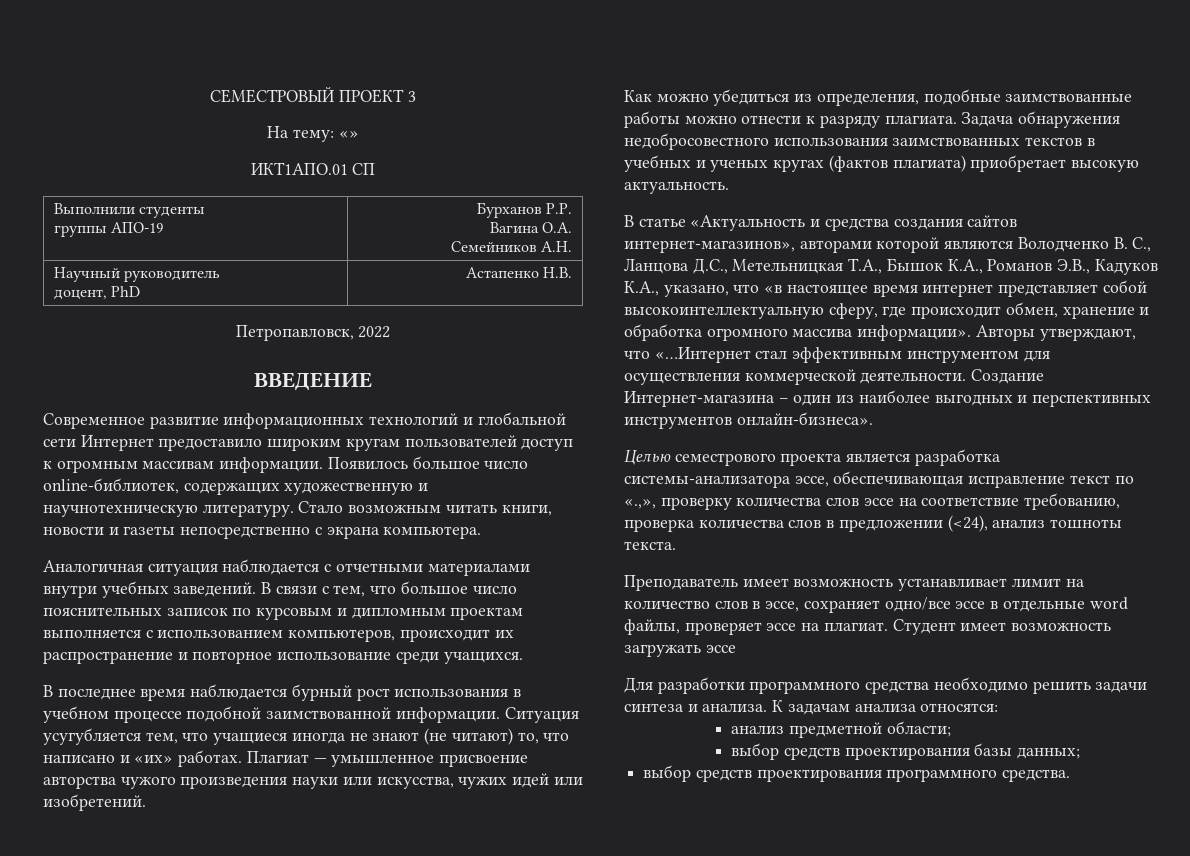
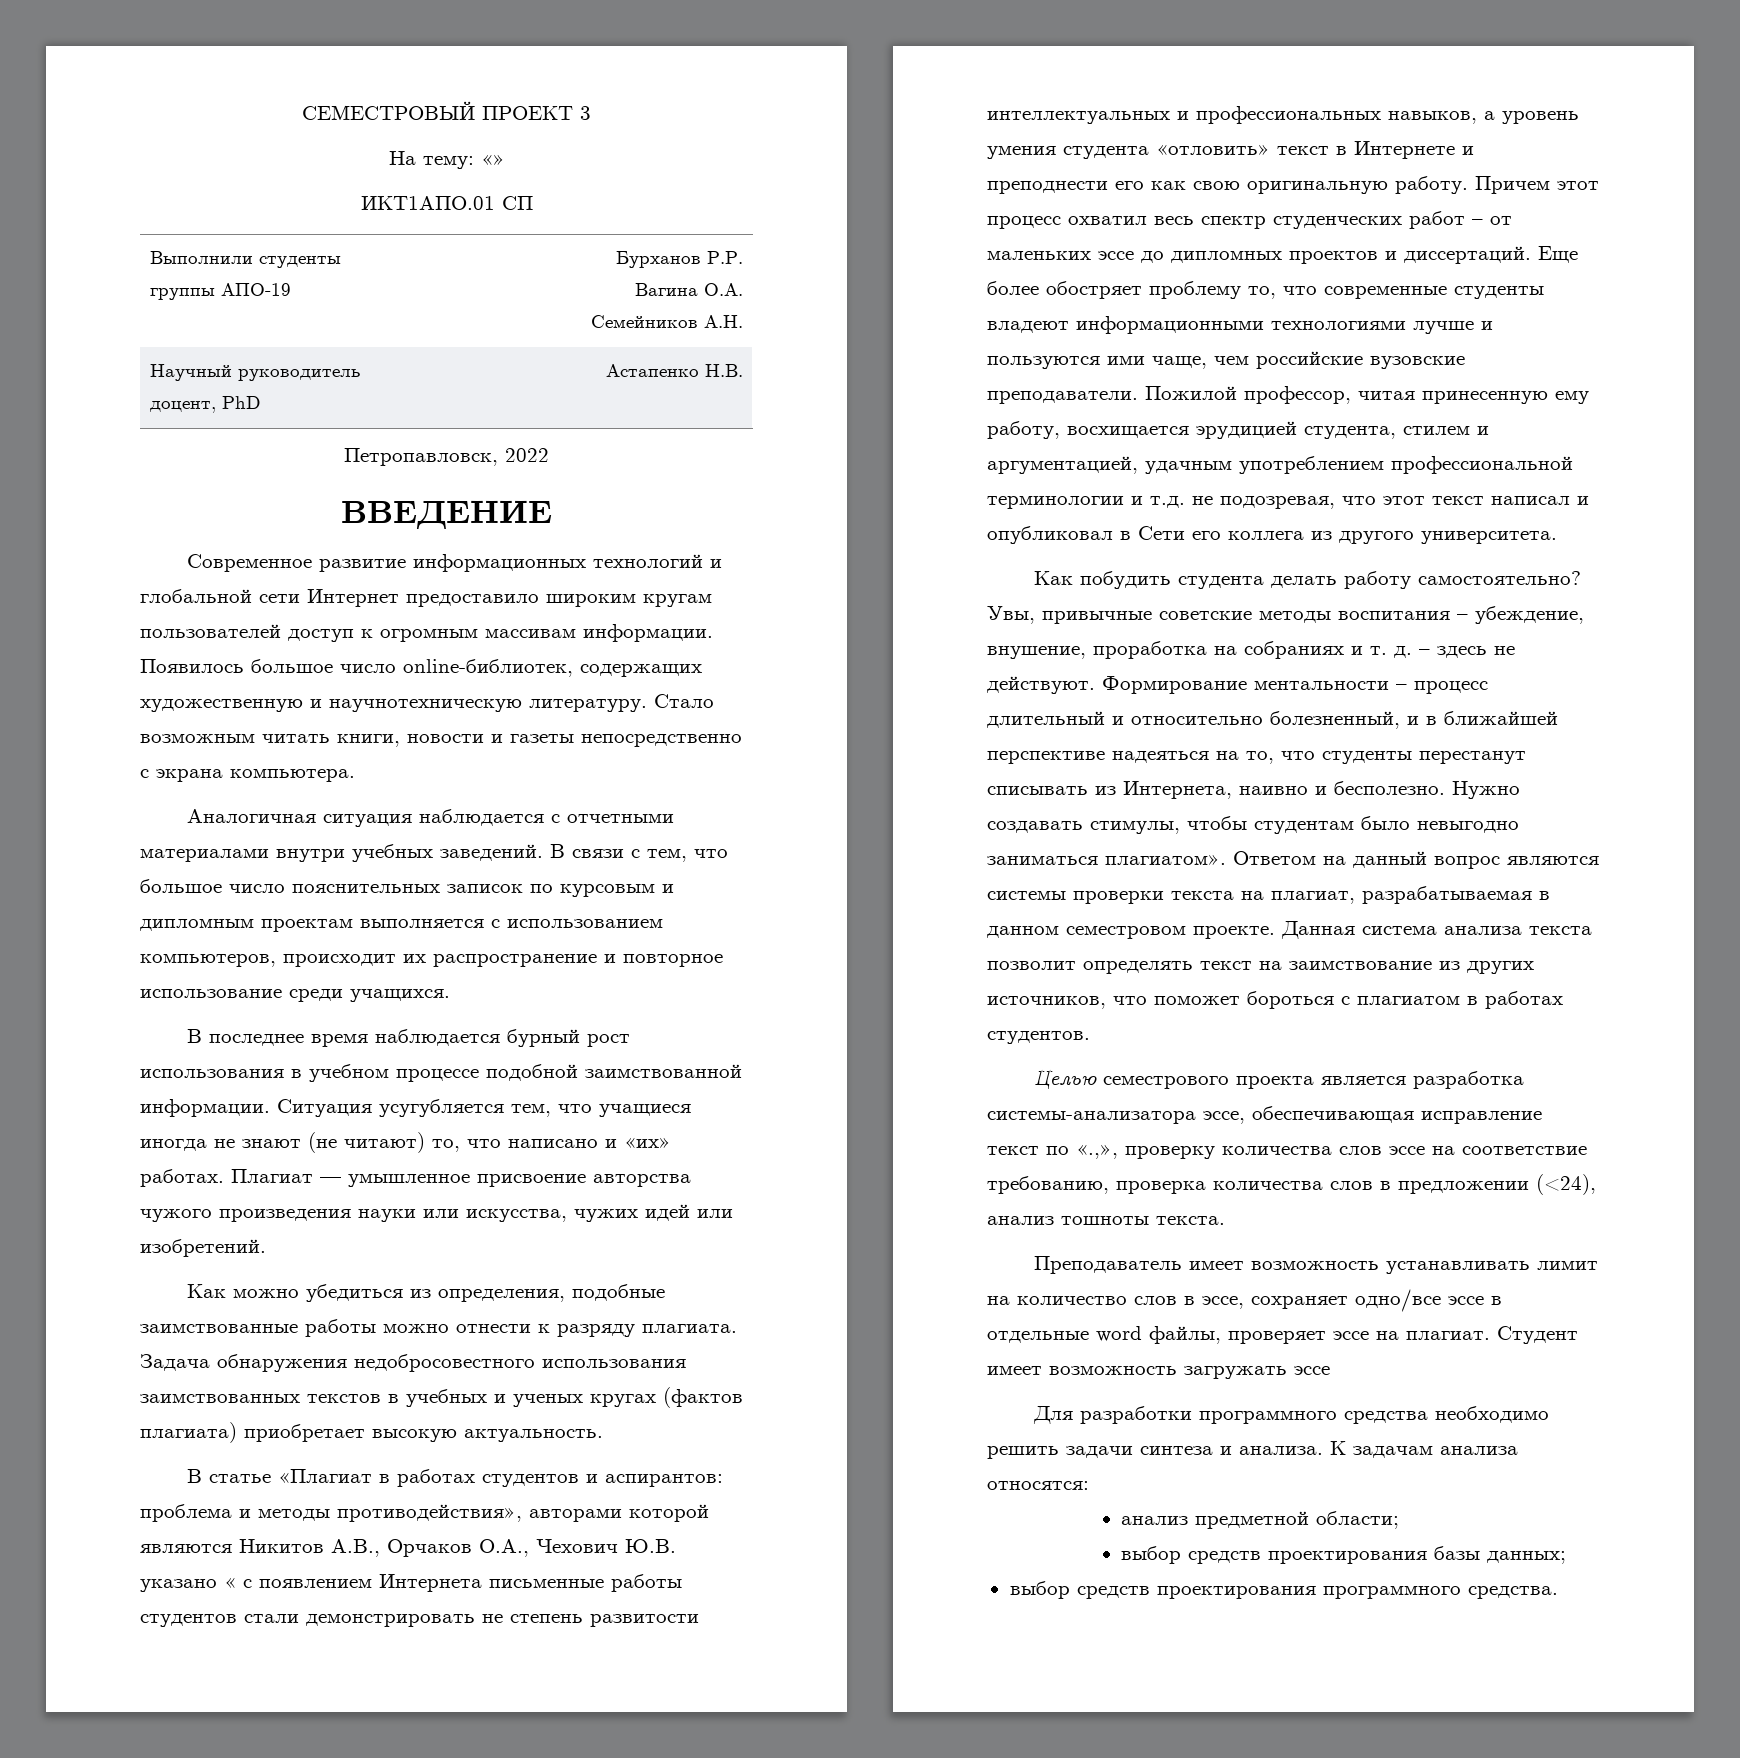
- В статье «Актуальность и средства создания сайтов интернет-магазинов», авторами которой являются Володченко В. С., Ланцова Д.С., Метельницкая Т.А., Бышок К.А., Романов Э.В., Кадуков К.А., указано, что «в настоящее время интернет представляет собой высокоинтеллектуальную сферу, где происходит обмен, хранение и обработка огромного массива информации». Авторы утверждают, что «…Интернет стал эффективным инструментом для осуществления коммерческой деятельности. Создание Интернет-магазина – один из наиболее выгодных и перспективных инструментов онлайн-бизнеса».
+ В статье «Плагиат в работах студентов и аспирантов: проблема и методы противодействия», авторами которой являются Никитов А.В., Орчаков О.А., Чехович Ю.В. указано « с появлением Интернета письменные работы студентов стали демонстрировать не степень развитости интеллектуальных и профессиональных навыков, а уровень умения студента «отловить» текст в Интернете и преподнести его как свою оригинальную работу. Причем этот процесс охватил весь спектр студенческих работ – от маленьких эссе до дипломных проектов и диссертаций. Еще более обостряет проблему то, что современные студенты владеют информационными технологиями лучше и пользуются ими чаще, чем российские вузовские преподаватели. Пожилой профессор, читая принесенную ему работу, восхищается эрудицией студента, стилем и аргументацией, удачным употреблением профессиональной терминологии и т.д. не подозревая, что этот текст написал и опубликовал в Сети его коллега из другого университета.
+ Как побудить студента делать работу самостоятельно? Увы, привычные советские методы воспитания – убеждение, внушение, проработка на собраниях и т. д. – здесь не действуют. Формирование ментальности – процесс длительный и относительно болезненный, и в ближайшей перспективе надеяться на то, что студенты перестанут списывать из Интернета, наивно и бесполезно. Нужно создавать стимулы, чтобы студентам было невыгодно заниматься плагиатом». Ответом на данный вопрос являются системы проверки текста на плагиат, разрабатываемая в данном семестровом проекте. Данная система анализа текста позволит определять текст на заимствование из других источников, что поможет бороться с плагиатом в работах студентов.
- Преподаватель имеет возможность устанавливает лимит на количество слов в эссе, сохраняет одно/все эссе в отдельные word файлы, проверяет эссе на плагиат.
+ Преподаватель имеет возможность устанавливать лимит на количество слов в эссе, сохраняет одно/все эссе в отдельные word файлы, проверяет эссе на плагиат.

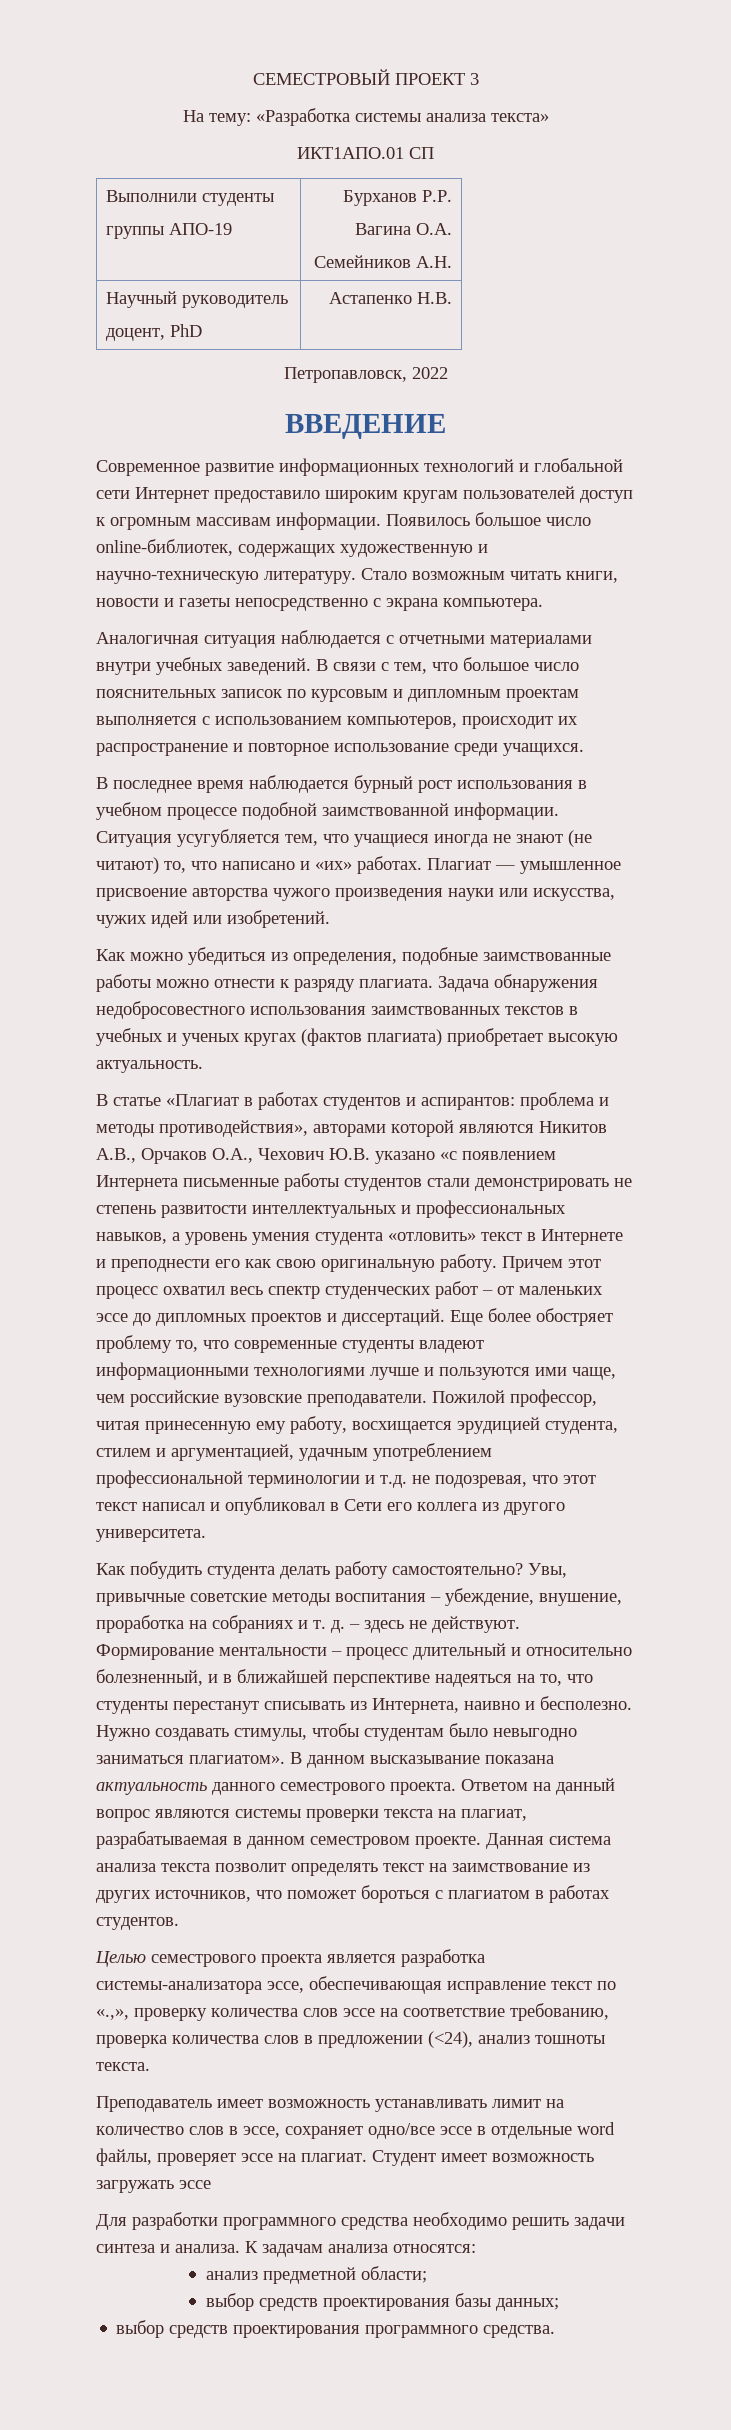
- На тему: «»
+ На тему: «Разработка системы анализа текста»
- Появилось большое число online-библиотек, содержащих художественную и научнотехническую литературу.
+ Появилось большое число online-библиотек, содержащих художественную и научно-техническую литературу.
- В статье «Плагиат в работах студентов и аспирантов: проблема и методы противодействия», авторами которой являются Никитов А.В., Орчаков О.А., Чехович Ю.В. указано « с появлением Интернета письменные работы студентов стали демонстрировать не степень развитости интеллектуальных и профессиональных навыков, а уровень умения студента «отловить» текст в Интернете и преподнести его как свою оригинальную работу.
+ В статье «Плагиат в работах студентов и аспирантов: проблема и методы противодействия», авторами которой являются Никитов А.В., Орчаков О.А., Чехович Ю.В. указано «с появлением Интернета письменные работы студентов стали демонстрировать не степень развитости интеллектуальных и профессиональных навыков, а уровень умения студента «отловить» текст в Интернете и преподнести его как свою оригинальную работу.
+ В данном высказывание показана актуальность данного семестрового проекта.

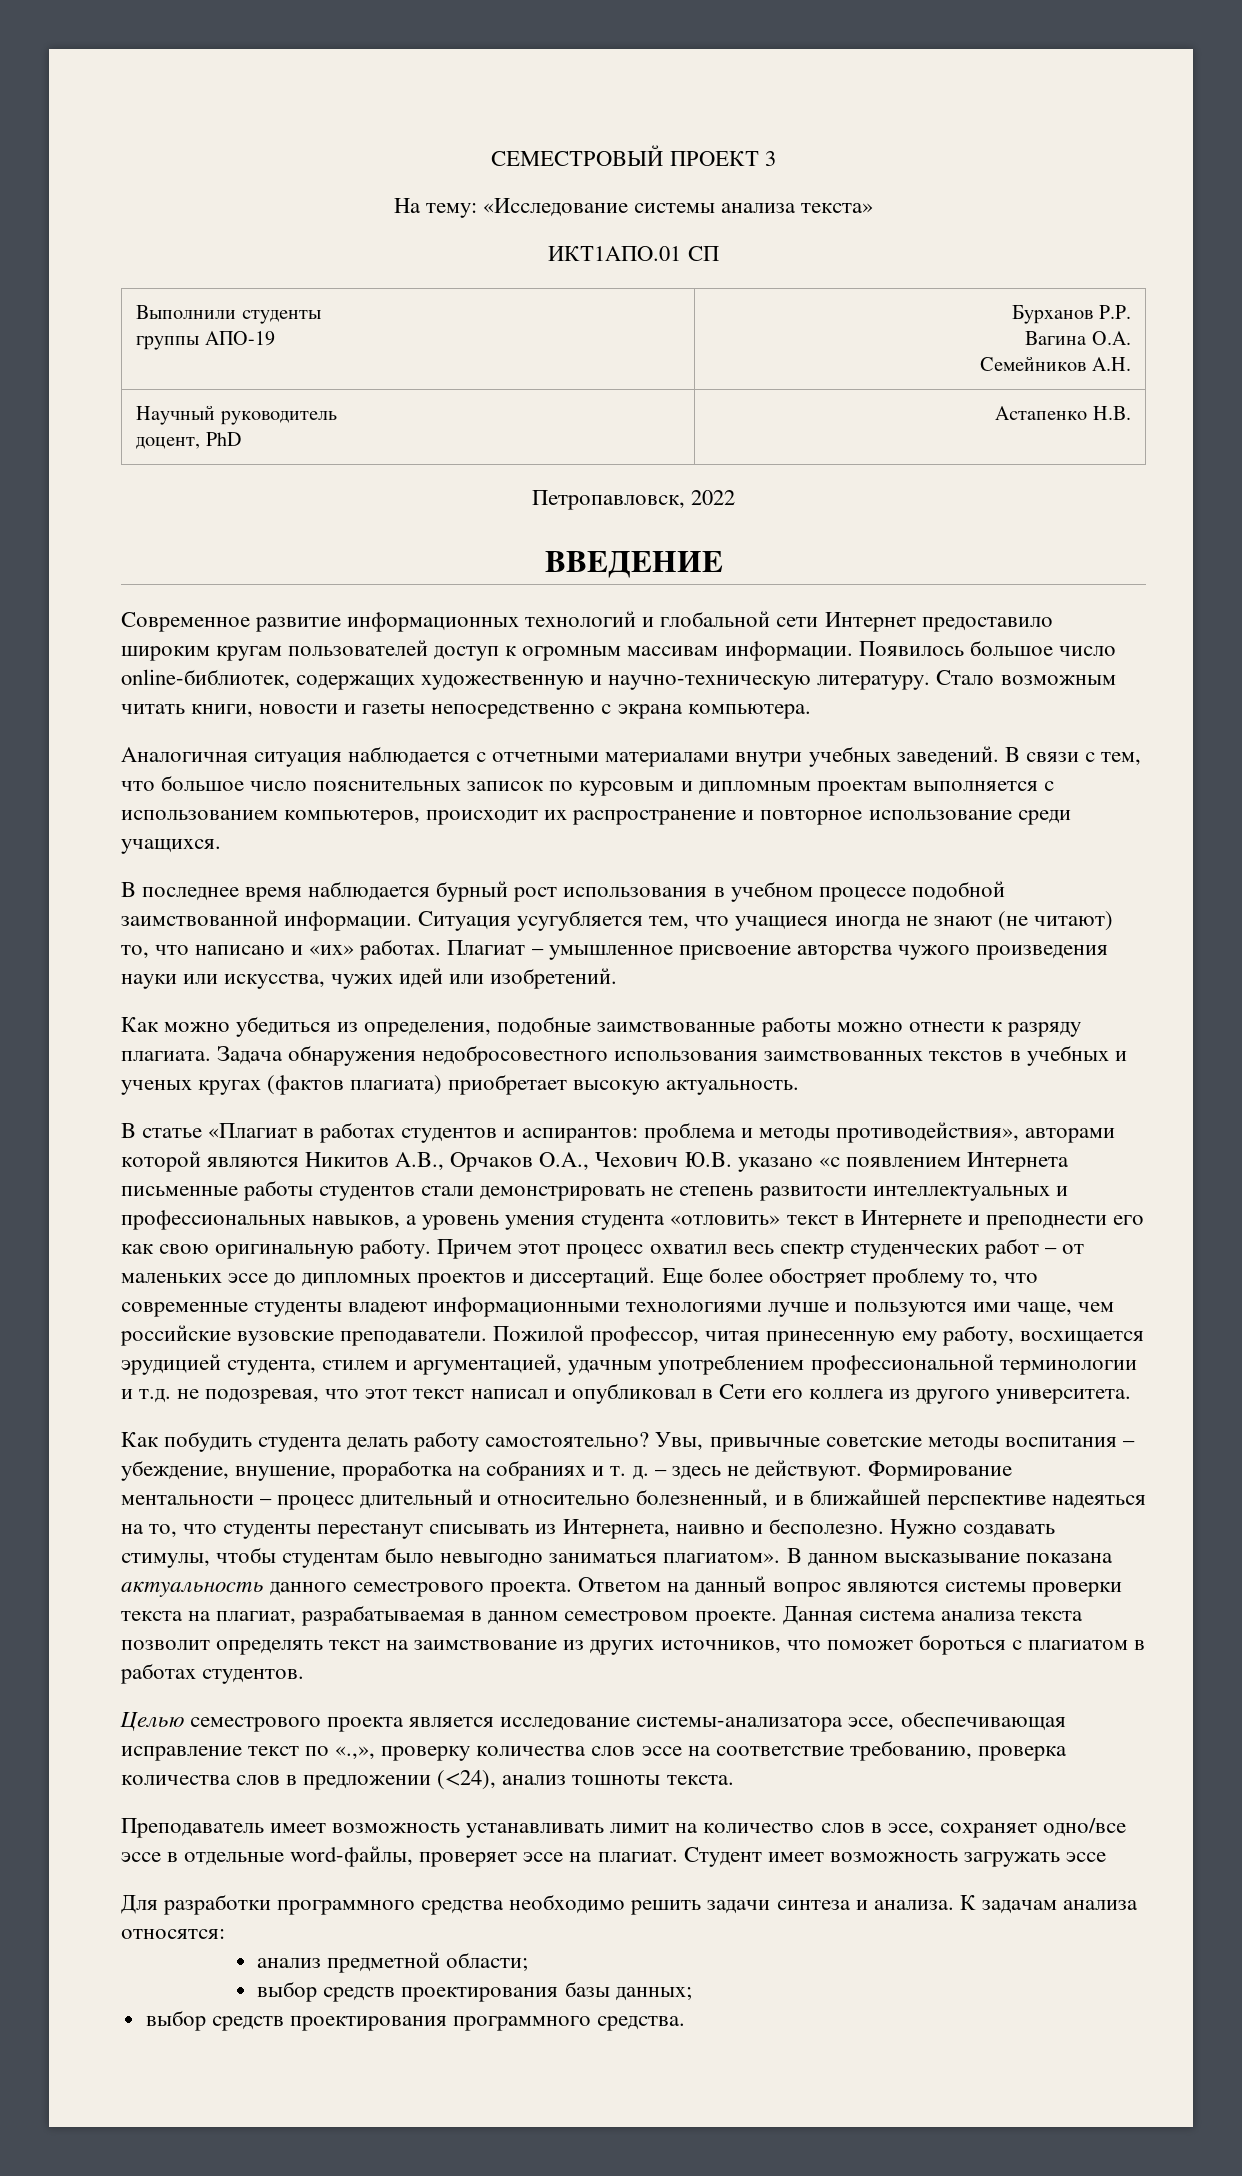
- На тему: «Разработка системы анализа текста»
+ На тему: «Исследование системы анализа текста»
- Плагиат — умышленное присвоение авторства чужого произведения науки или искусства, чужих идей или изобретений.
+ Плагиат – умышленное присвоение авторства чужого произведения науки или искусства, чужих идей или изобретений.
- Целью семестрового проекта является разработка системы-анализатора эссе, обеспечивающая исправление текст по «.,», проверку количества слов эссе на соответствие требованию, проверка количества слов в предложении (<24), анализ тошноты текста.
+ Целью семестрового проекта является исследование системы-анализатора эссе, обеспечивающая исправление текст по «.,», проверку количества слов эссе на соответствие требованию, проверка количества слов в предложении (<24), анализ тошноты текста.
- Преподаватель имеет возможность устанавливать лимит на количество слов в эссе, сохраняет одно/все эссе в отдельные word файлы, проверяет эссе на плагиат.
+ Преподаватель имеет возможность устанавливать лимит на количество слов в эссе, сохраняет одно/все эссе в отдельные word-файлы, проверяет эссе на плагиат.

